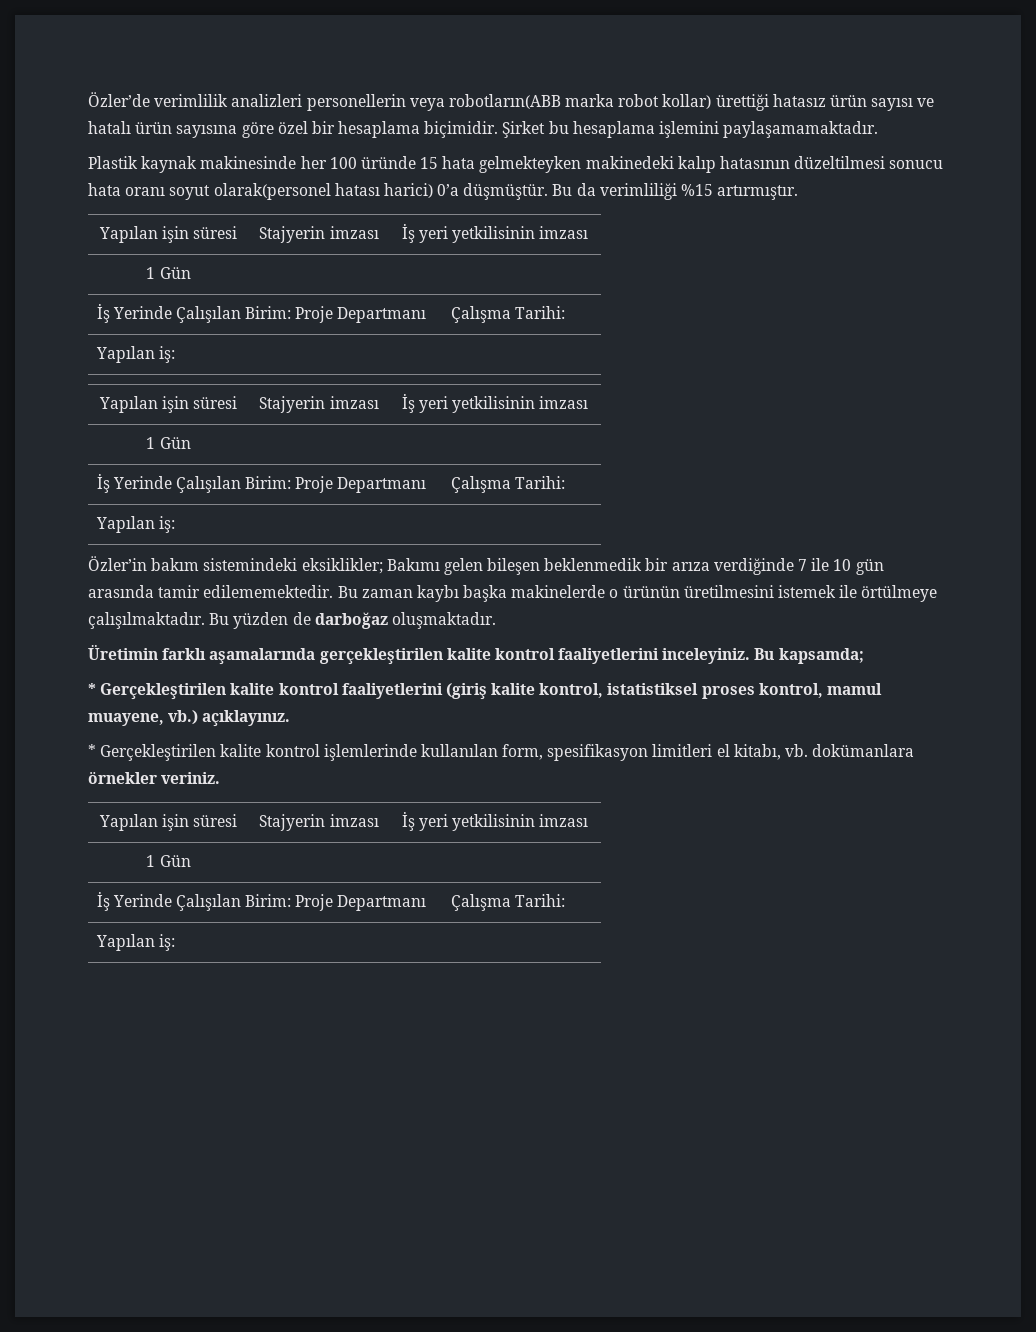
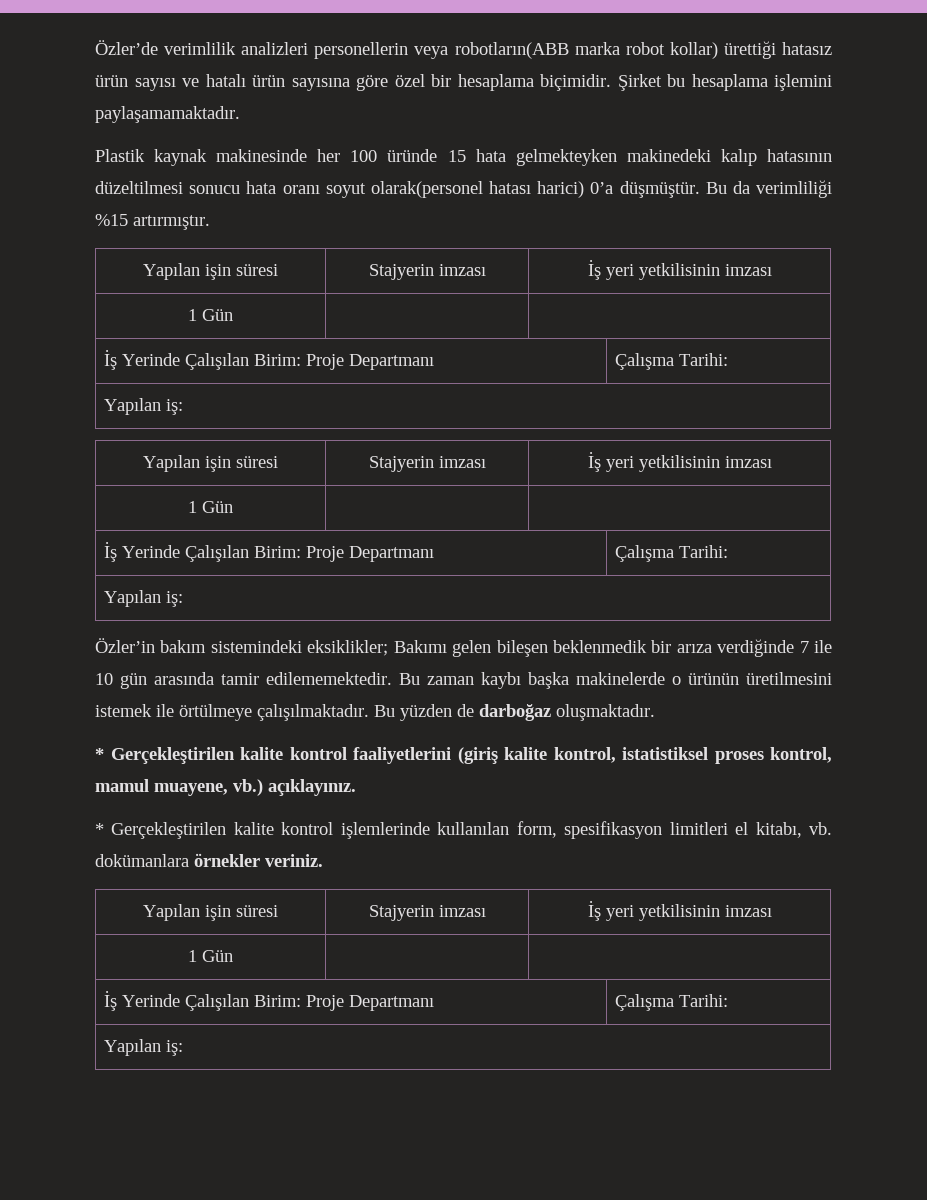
- Üretimin farklı aşamalarında gerçekleştirilen kalite kontrol faaliyetlerini inceleyiniz. Bu kapsamda;

